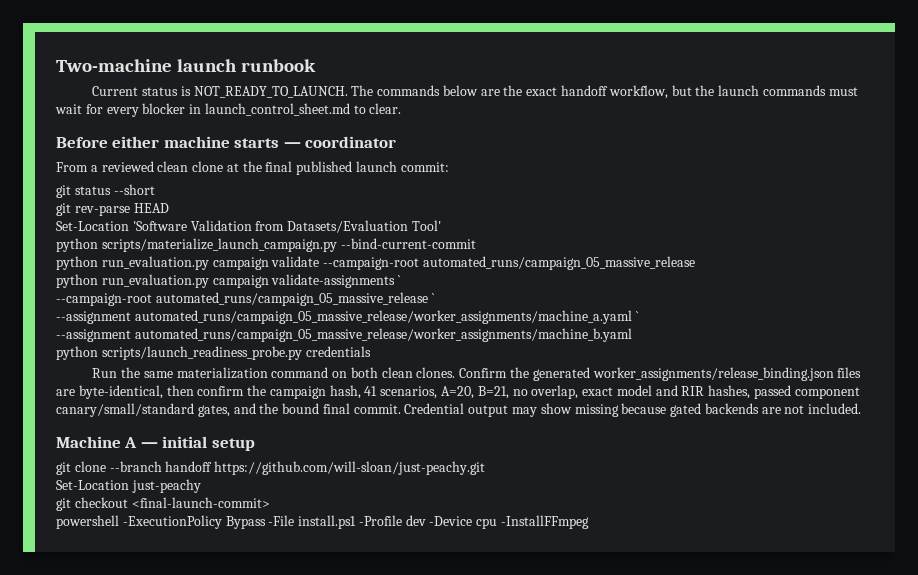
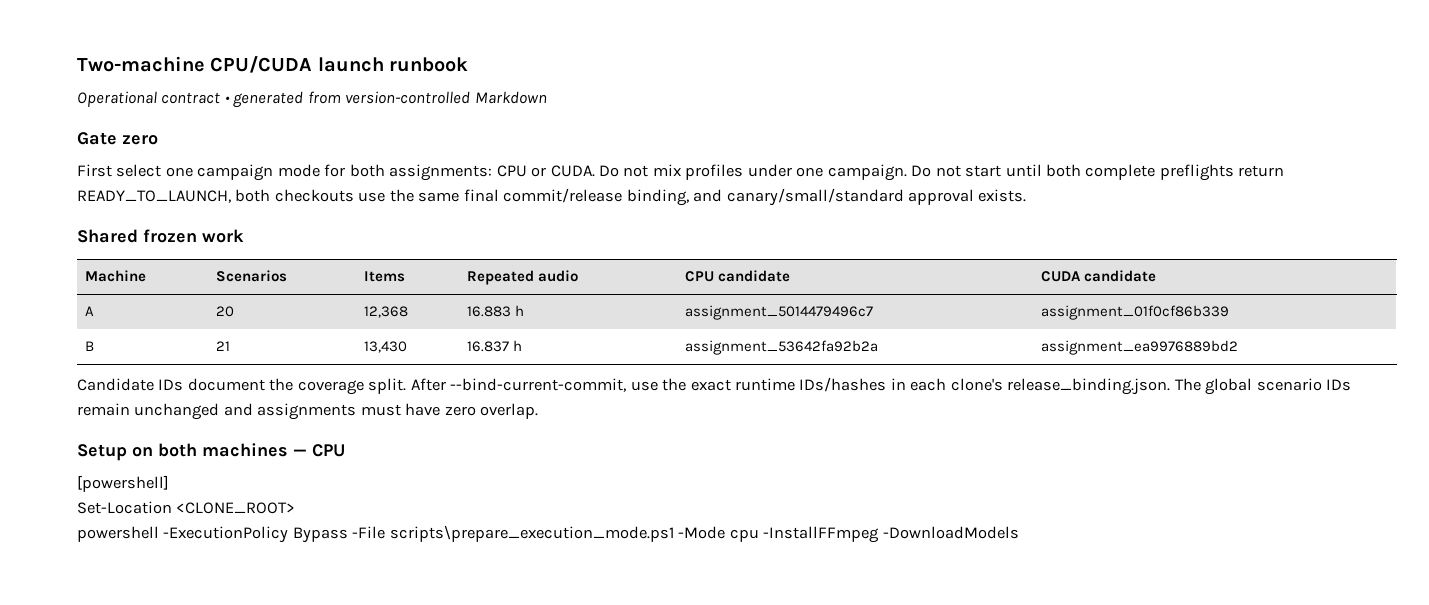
- Two-machine launch runbook
+ Two-machine CPU/CUDA launch runbook
- Current status is NOT_READY_TO_LAUNCH. The commands below are the exact handoff workflow, but the launch commands must wait for every blocker in launch_control_sheet.md to clear.
- Before either machine starts — coordinator
- From a reviewed clean clone at the final published launch commit:
- git status --short
- git rev-parse HEAD
- Set-Location 'Software Validation from Datasets/Evaluation Tool'
- python scripts/materialize_launch_campaign.py --bind-current-commit
- python run_evaluation.py campaign validate --campaign-root automated_runs/campaign_05_massive_release
- python run_evaluation.py campaign validate-assignments `
- --campaign-root automated_runs/campaign_05_massive_release `
- --assignment automated_runs/campaign_05_massive_release/worker_assignments/machine_a.yaml `
- --assignment automated_runs/campaign_05_massive_release/worker_assignments/machine_b.yaml
- python scripts/launch_readiness_probe.py credentials
- Run the same materialization command on both clean clones. Confirm the generated worker_assignments/release_binding.json files are byte-identical, then confirm the campaign hash, 41 scenarios, A=20, B=21, no overlap, exact model and RIR hashes, passed component canary/small/standard gates, and the bound final commit. Credential output may show missing because gated backends are not included.
- Machine A — initial setup
- git clone --branch handoff https://github.com/will-sloan/just-peachy.git
- Set-Location just-peachy
- git checkout <final-launch-commit>
+ Operational contract • generated from version-controlled Markdown
+ Gate zero
+ First select one campaign mode for both assignments: CPU or CUDA. Do not mix profiles under one campaign. Do not start until both complete preflights return READY_TO_LAUNCH, both checkouts use the same final commit/release binding, and canary/small/standard approval exists.
+ Shared frozen work
+ Machine | Scenarios | Items | Repeated audio | CPU candidate | CUDA candidate
+ A | 20 | 12,368 | 16.883 h | assignment_5014479496c7 | assignment_01f0cf86b339
+ B | 21 | 13,430 | 16.837 h | assignment_53642fa92b2a | assignment_ea9976889bd2
+ Candidate IDs document the coverage split. After --bind-current-commit, use the exact runtime IDs/hashes in each clone's release_binding.json. The global scenario IDs remain unchanged and assignments must have zero overlap.
+ Setup on both machines — CPU
+ [powershell]
+ Set-Location <CLONE_ROOT>
- powershell -ExecutionPolicy Bypass -File install.ps1 -Profile dev -Device cpu -InstallFFmpeg
+ powershell -ExecutionPolicy Bypass -File scripts\prepare_execution_mode.ps1 -Mode cpu -InstallFFmpeg -DownloadModels

